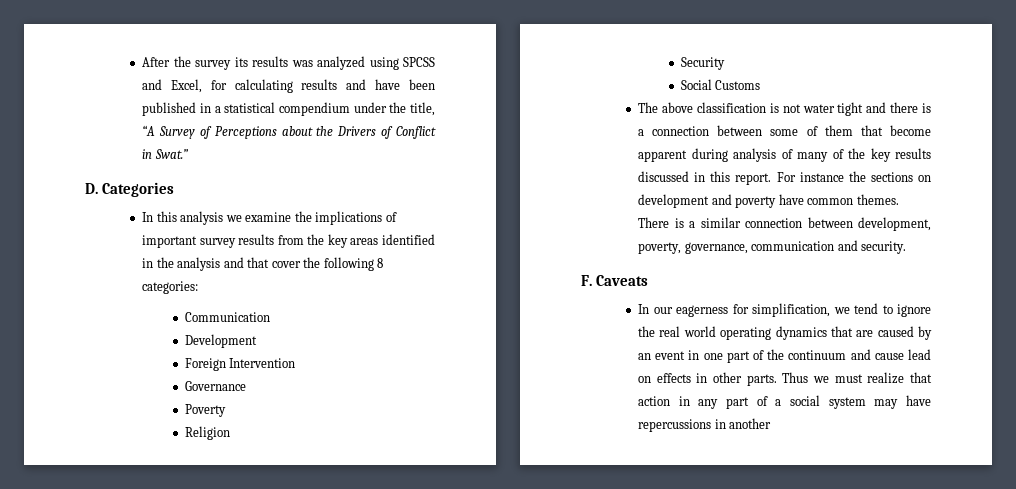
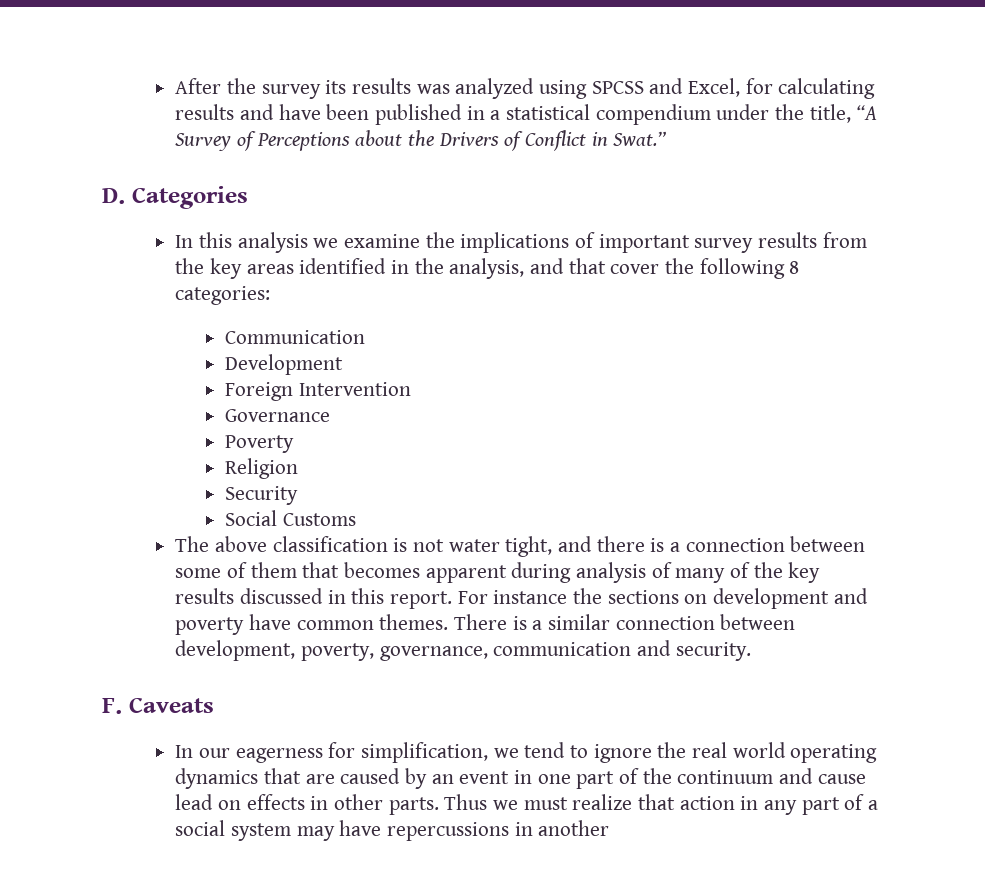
- In this analysis we examine the implications of important survey results from the key areas identified in the analysis and that cover the following 8 categories:
+ In this analysis we examine the implications of important survey results from the key areas identified in the analysis, and that cover the following 8 categories:
- The above classification is not water tight and there is a connection between some of them that become apparent during analysis of many of the key results discussed in this report.
+ The above classification is not water tight, and there is a connection between some of them that becomes apparent during analysis of many of the key results discussed in this report.

